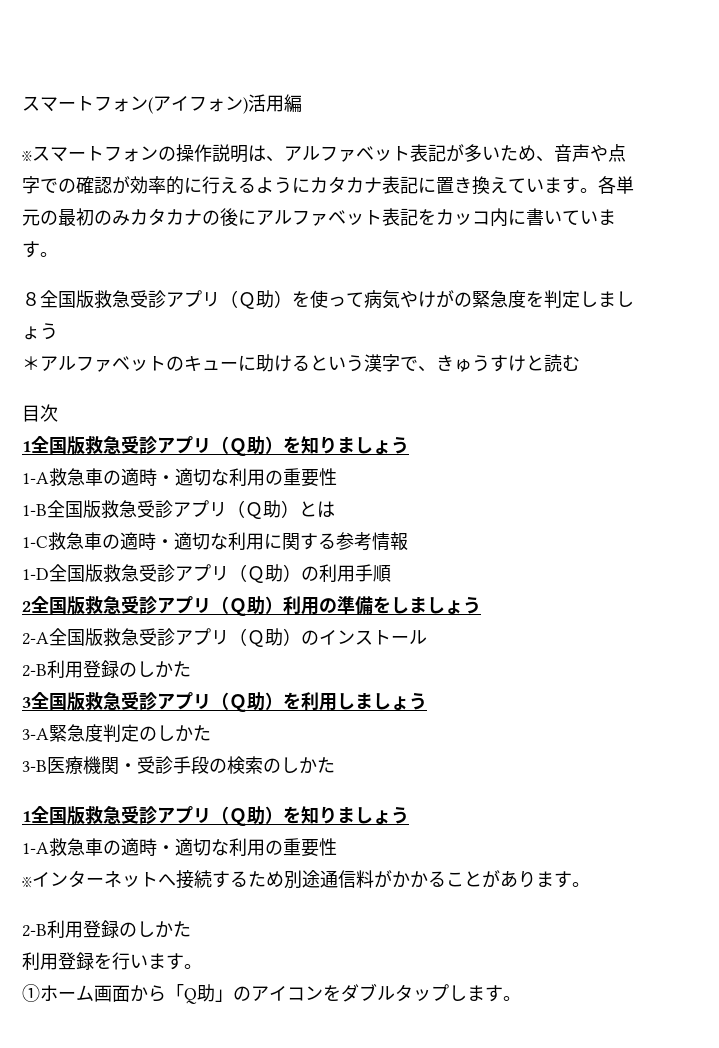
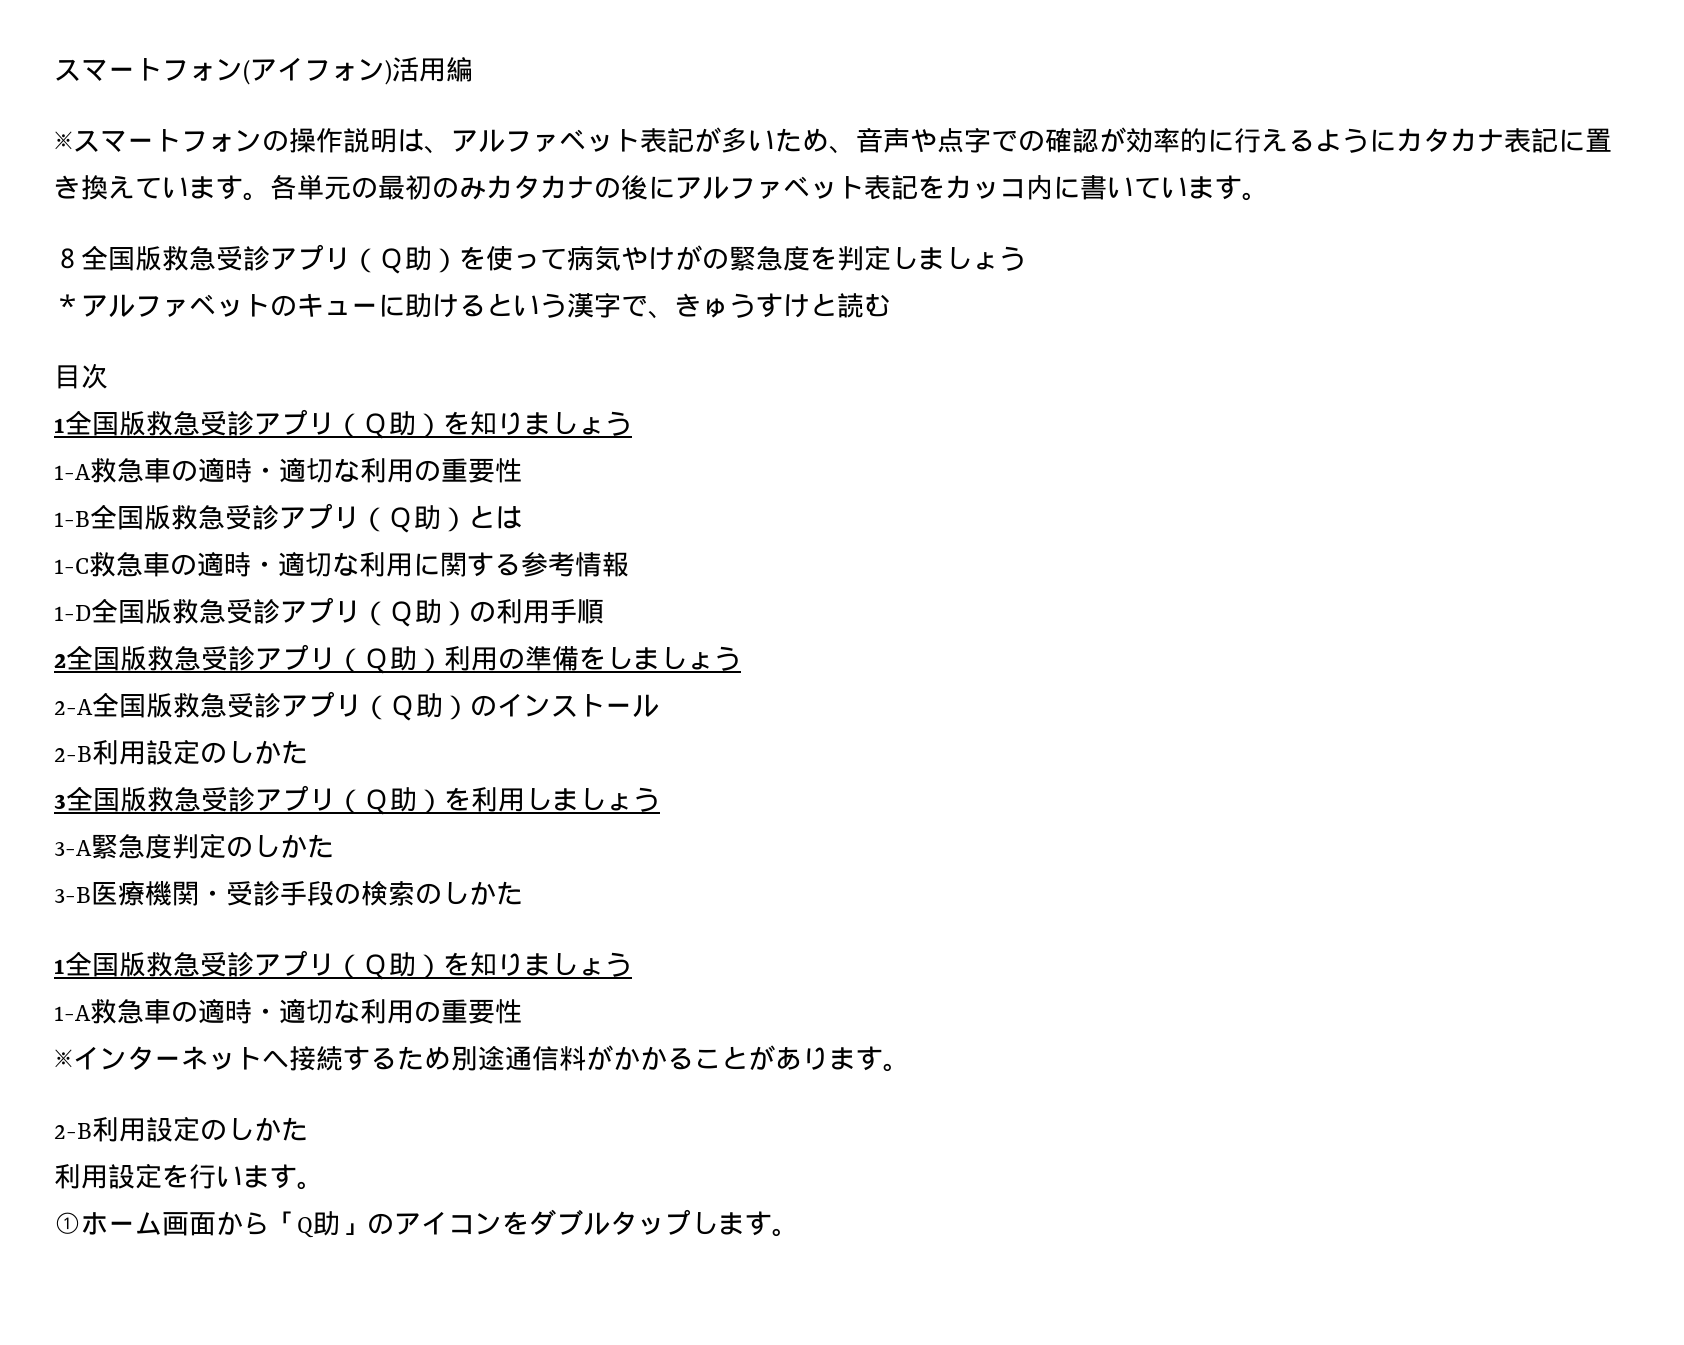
  2-A全国版救急受診アプリ（Ｑ助）のインストール
- 2-B利用登録のしかた
+ 2-B利用設定のしかた
  ※インターネットへ接続するため別途通信料がかかることがあります。
- 2-B利用登録のしかた
+ 2-B利用設定のしかた
- 利用登録を行います。
+ 利用設定を行います。

